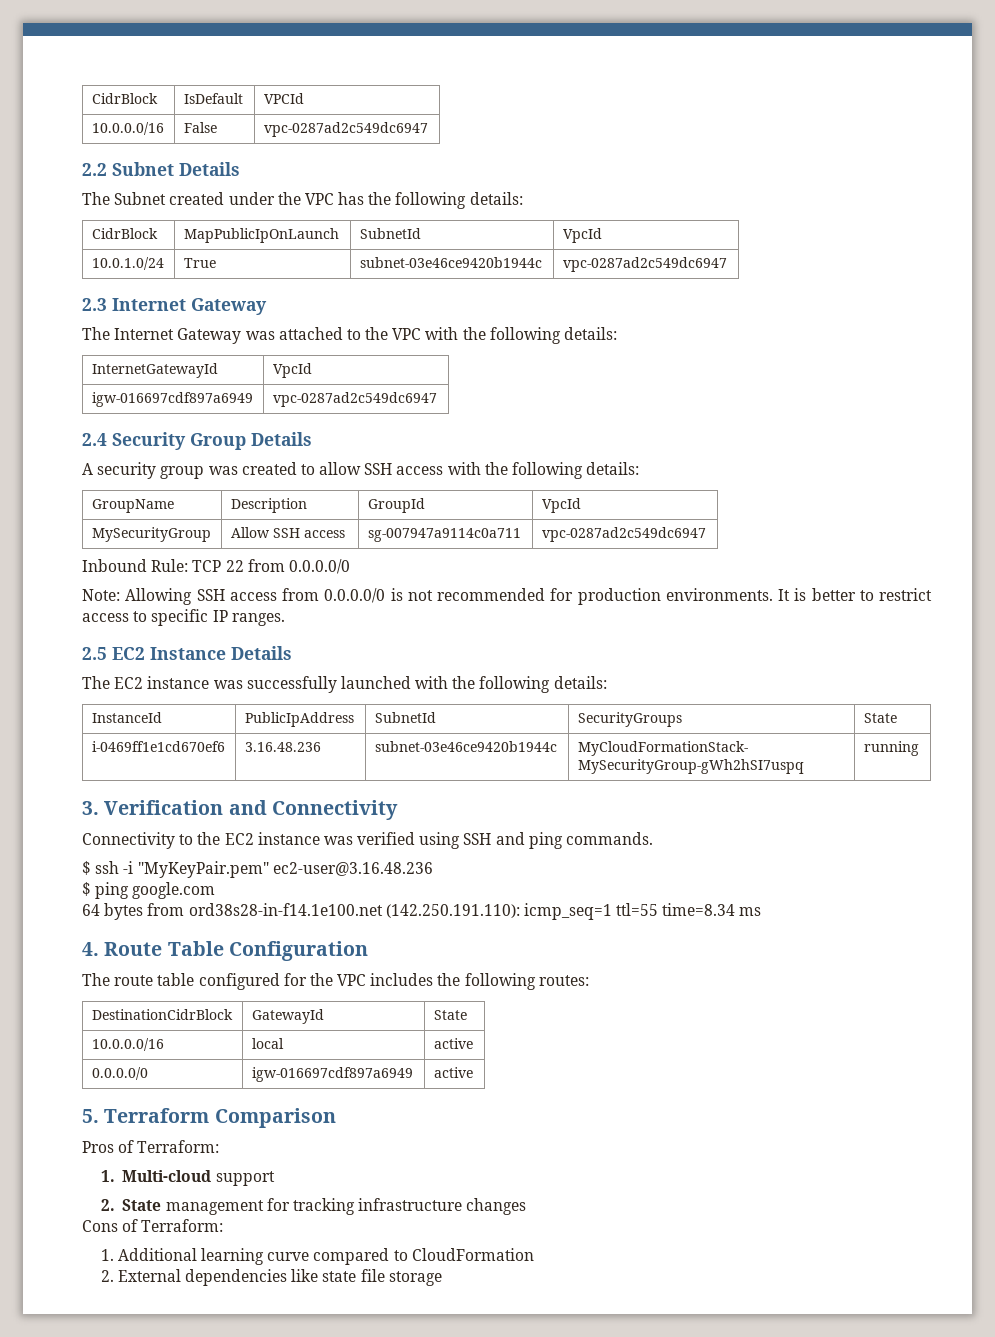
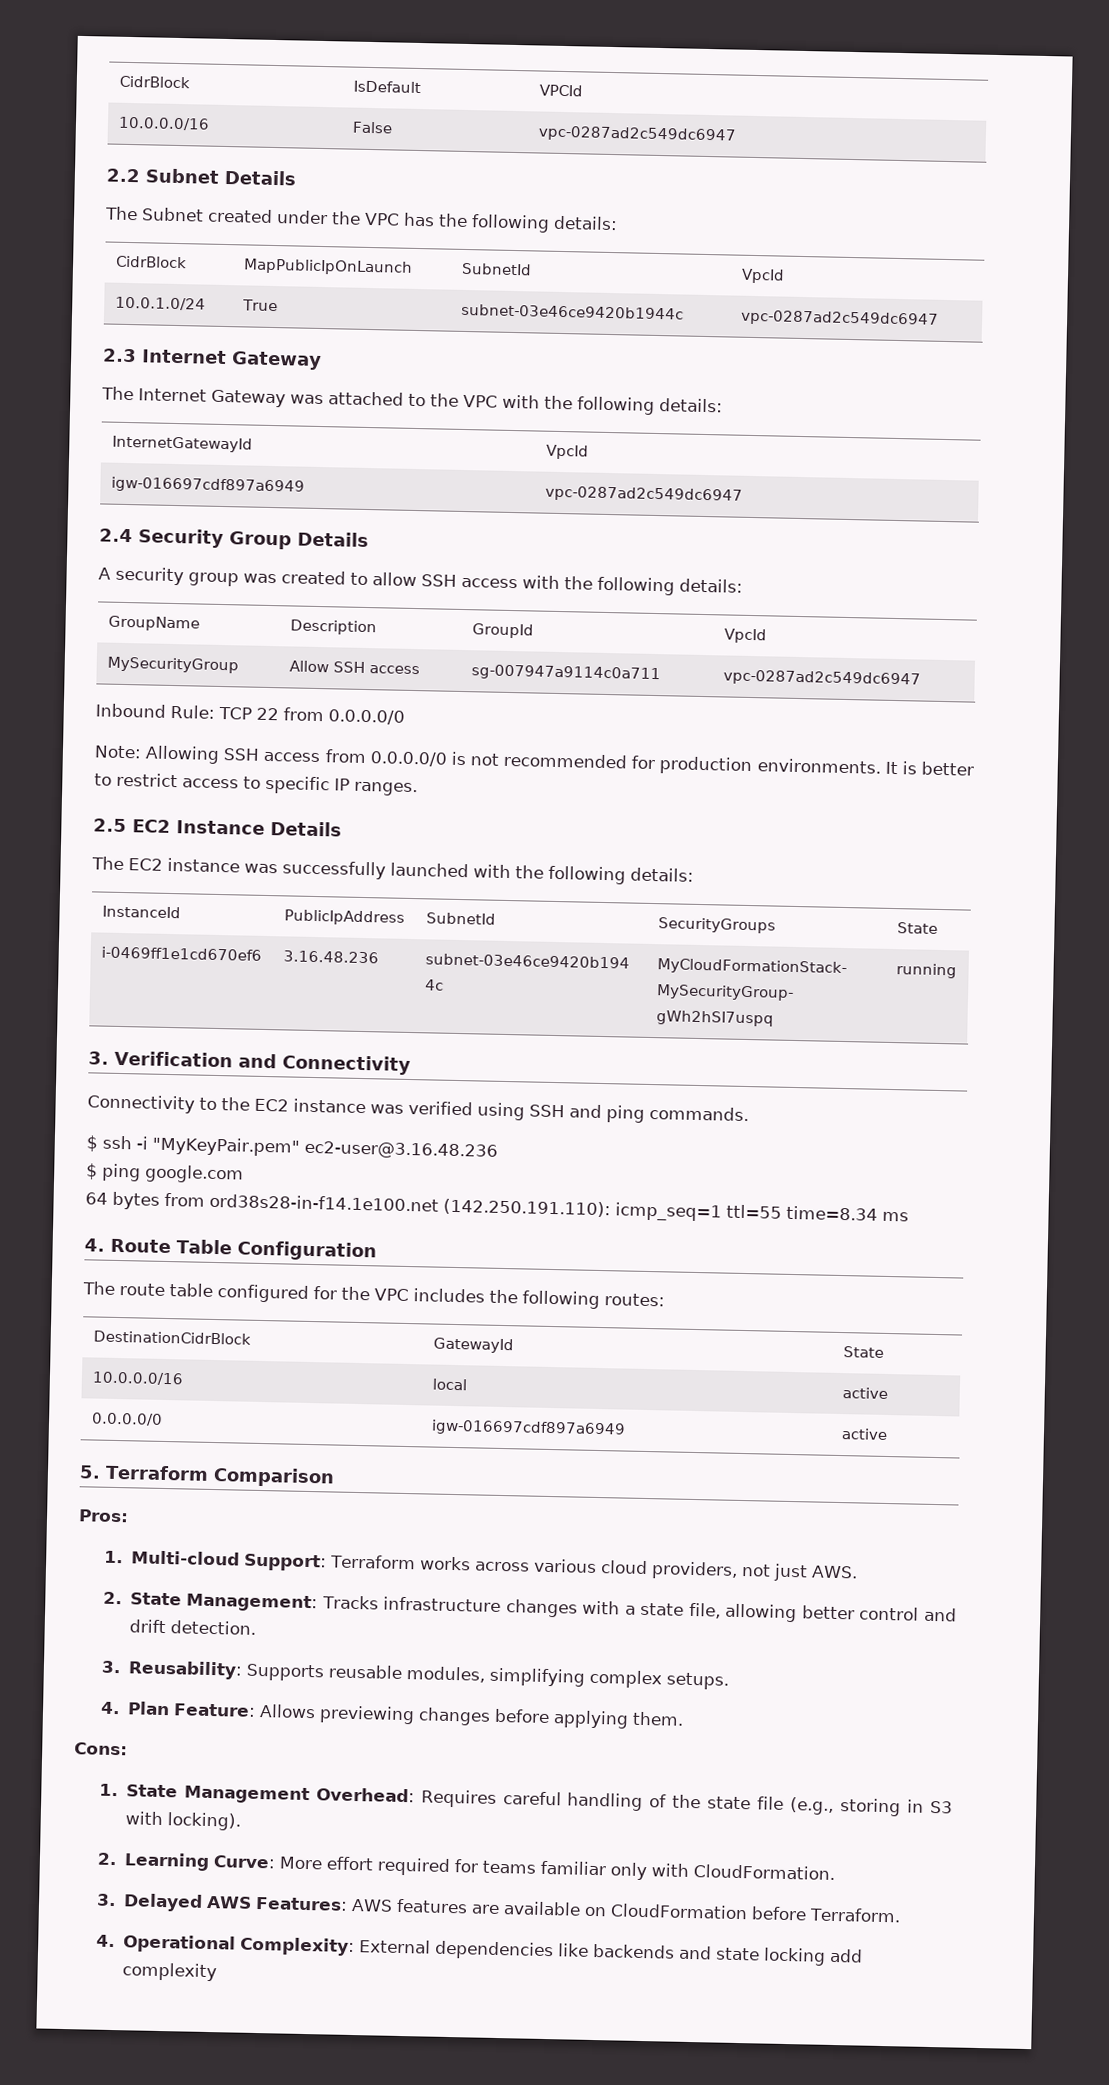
- Pros of Terraform:
+ Pros:
- 1. Multi-cloud support
+ 1. Multi-cloud Support: Terraform works across various cloud providers, not just AWS.
- 2. State management for tracking infrastructure changes
- Cons of Terraform:
- 1. Additional learning curve compared to CloudFormation
- 2. External dependencies like state file storage
+ 2. State Management: Tracks infrastructure changes with a state file, allowing better control and drift detection.
+ 3. Reusability: Supports reusable modules, simplifying complex setups.
+ 4. Plan Feature: Allows previewing changes before applying them.
+ Cons:
+ 1. State Management Overhead: Requires careful handling of the state file (e.g., storing in S3 with locking).
+ 2. Learning Curve: More effort required for teams familiar only with CloudFormation.
+ 3. Delayed AWS Features: AWS features are available on CloudFormation before Terraform.
+ 4. Operational Complexity: External dependencies like backends and state locking add complexity

